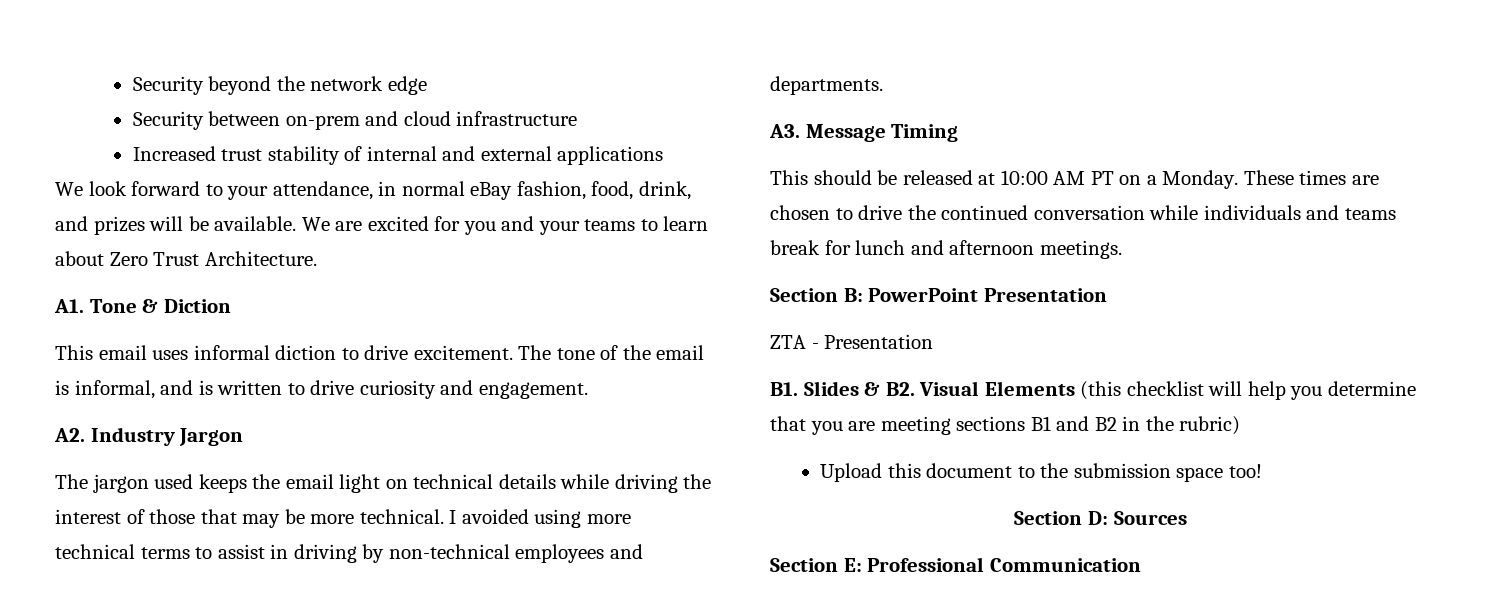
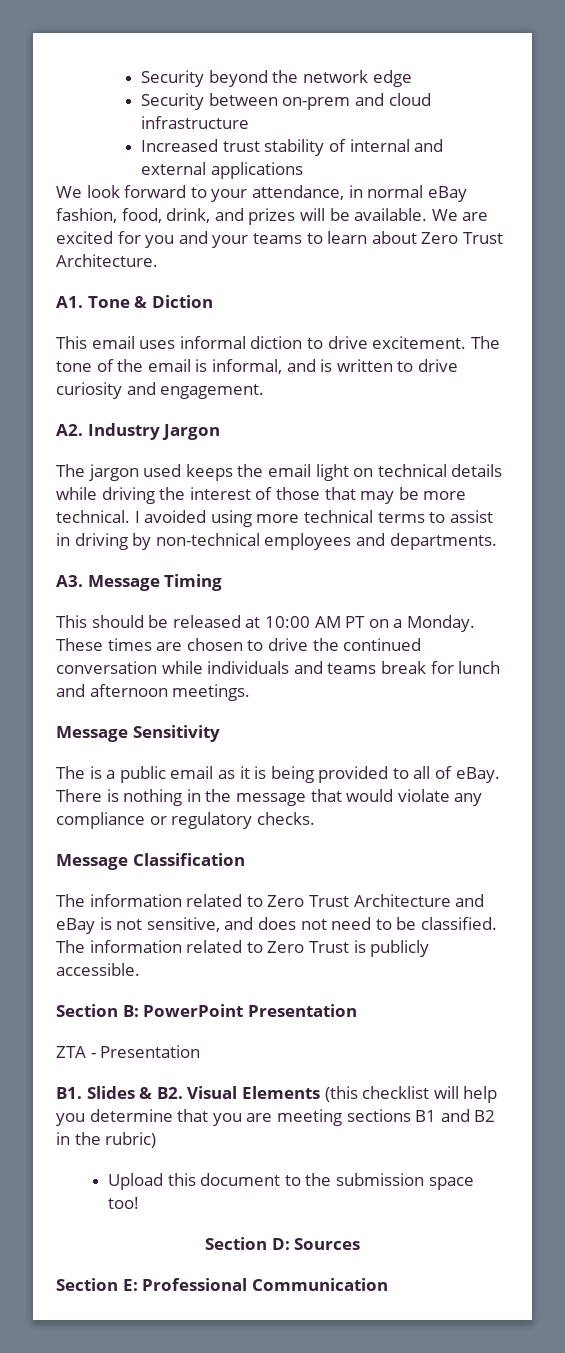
+ Message Sensitivity
+ The is a public email as it is being provided to all of eBay. There is nothing in the message that would violate any compliance or regulatory checks.
+ Message Classification
+ The information related to Zero Trust Architecture and eBay is not sensitive, and does not need to be classified. The information related to Zero Trust is publicly accessible.

